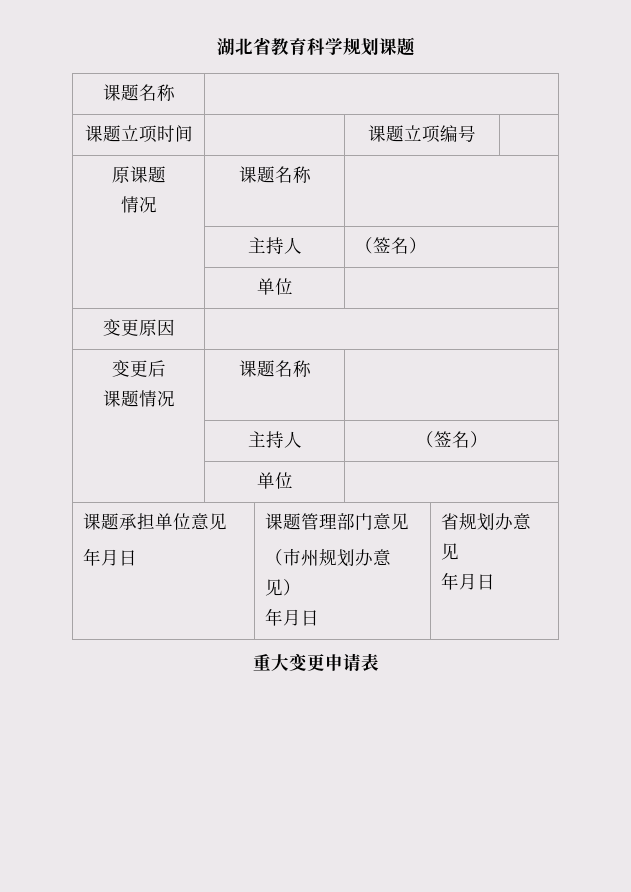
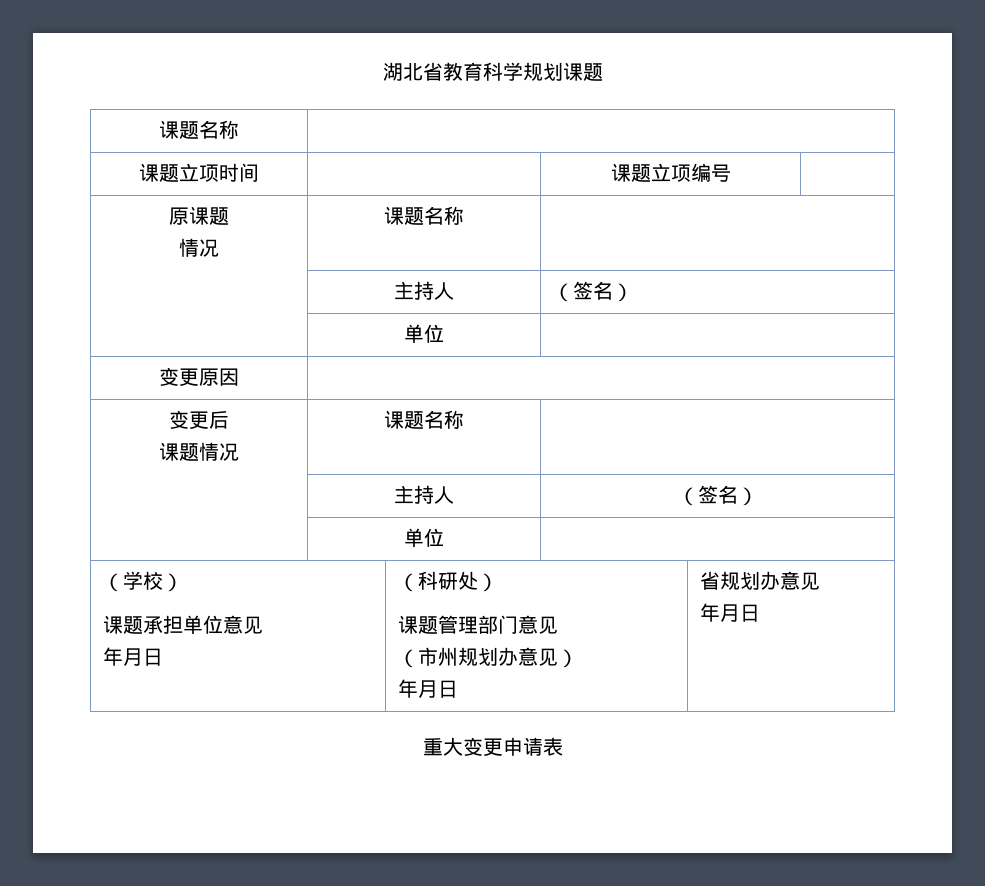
+ （学校）
  课题承担单位意见
- 年月日 | 课题管理部门意见
+ 年月日 | （科研处）
+ 课题管理部门意见

